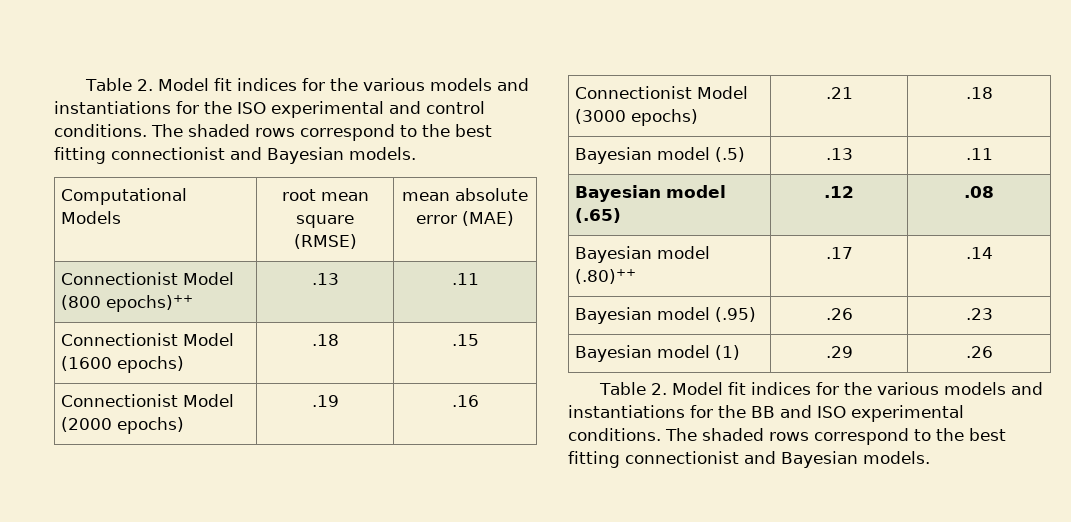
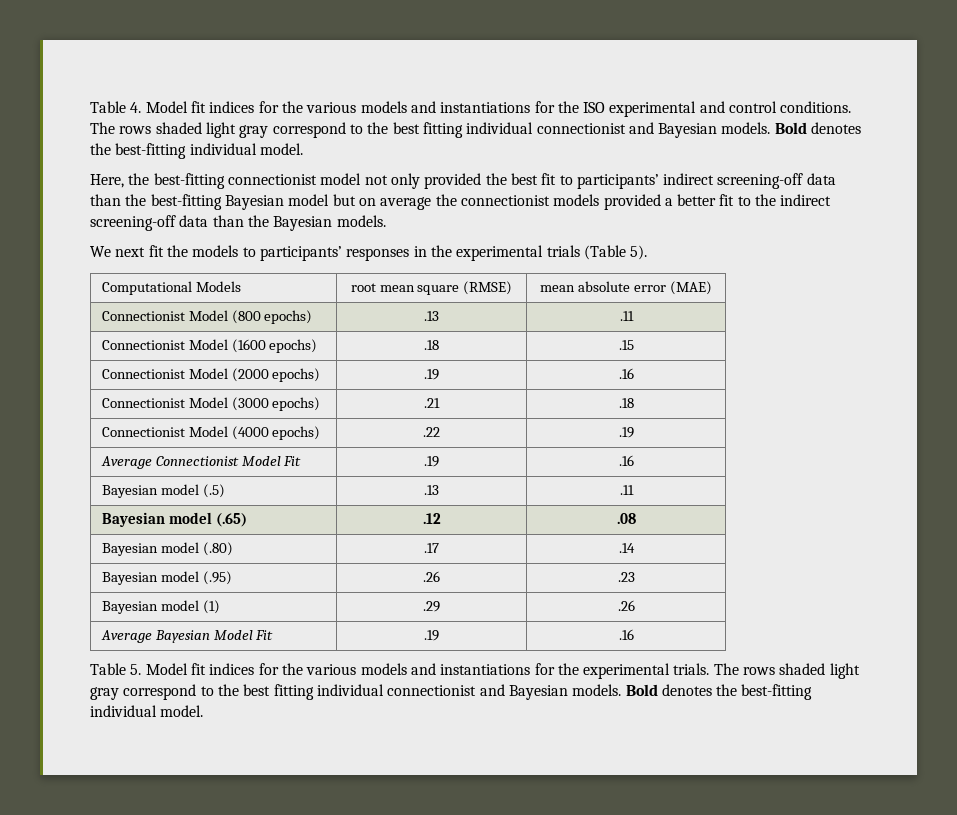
- Table 2. Model fit indices for the various models and instantiations for the ISO experimental and control conditions. The shaded rows correspond to the best fitting connectionist and Bayesian models.
+ Table 4. Model fit indices for the various models and instantiations for the ISO experimental and control conditions. The rows shaded light gray correspond to the best fitting individual connectionist and Bayesian models. Bold denotes the best-fitting individual model.
+ Here, the best-fitting connectionist model not only provided the best fit to participants’ indirect screening-off data than the best-fitting Bayesian model but on average the connectionist models provided a better fit to the indirect screening-off data than the Bayesian models.
+ We next fit the models to participants’ responses in the experimental trials (Table 5).
- Connectionist Model (800 epochs)++ | .13 | .11
+ Connectionist Model (800 epochs) | .13 | .11
+ Connectionist Model (4000 epochs) | .22 | .19
+ Average Connectionist Model Fit | .19 | .16
- Bayesian model (.80)++ | .17 | .14
+ Bayesian model (.80) | .17 | .14
- Table 2. Model fit indices for the various models and instantiations for the BB and ISO experimental conditions. The shaded rows correspond to the best fitting connectionist and Bayesian models.
+ Average Bayesian Model Fit | .19 | .16
+ Table 5. Model fit indices for the various models and instantiations for the experimental trials. The rows shaded light gray correspond to the best fitting individual connectionist and Bayesian models. Bold denotes the best-fitting individual model.

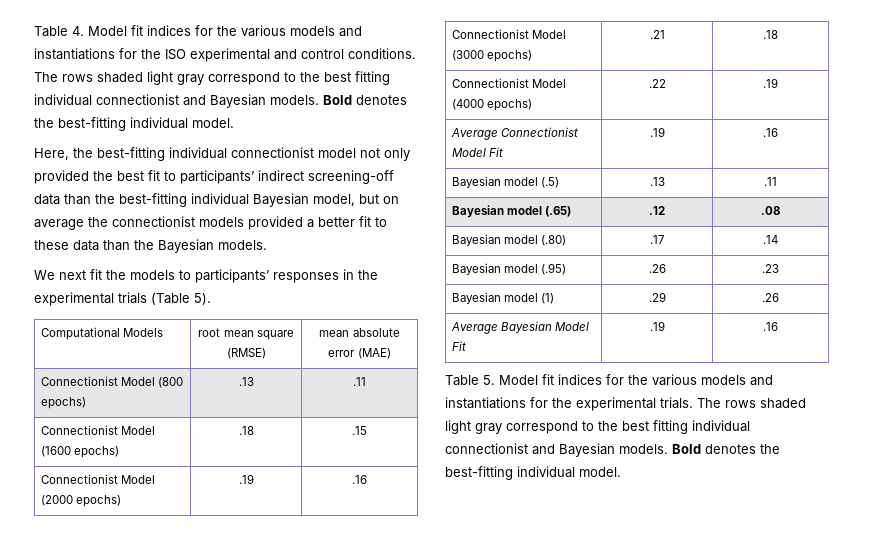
- Here, the best-fitting connectionist model not only provided the best fit to participants’ indirect screening-off data than the best-fitting Bayesian model but on average the connectionist models provided a better fit to the indirect screening-off data than the Bayesian models.
+ Here, the best-fitting individual connectionist model not only provided the best fit to participants’ indirect screening-off data than the best-fitting individual Bayesian model, but on average the connectionist models provided a better fit to these data than the Bayesian models.

